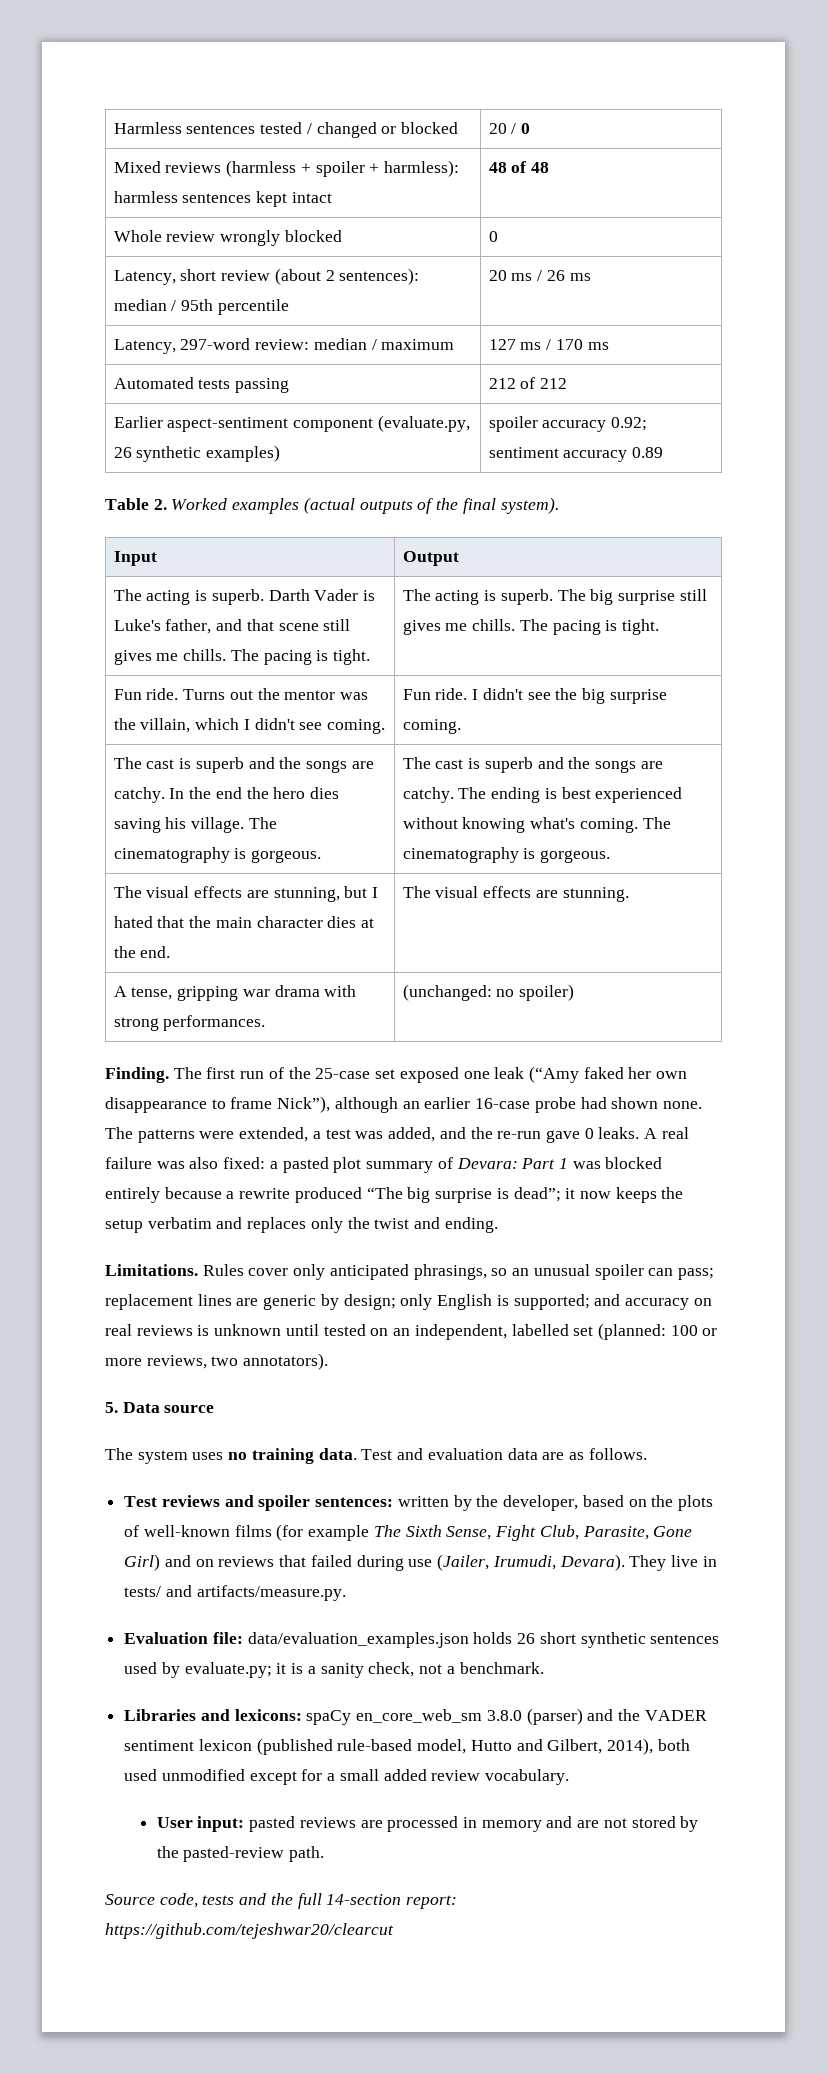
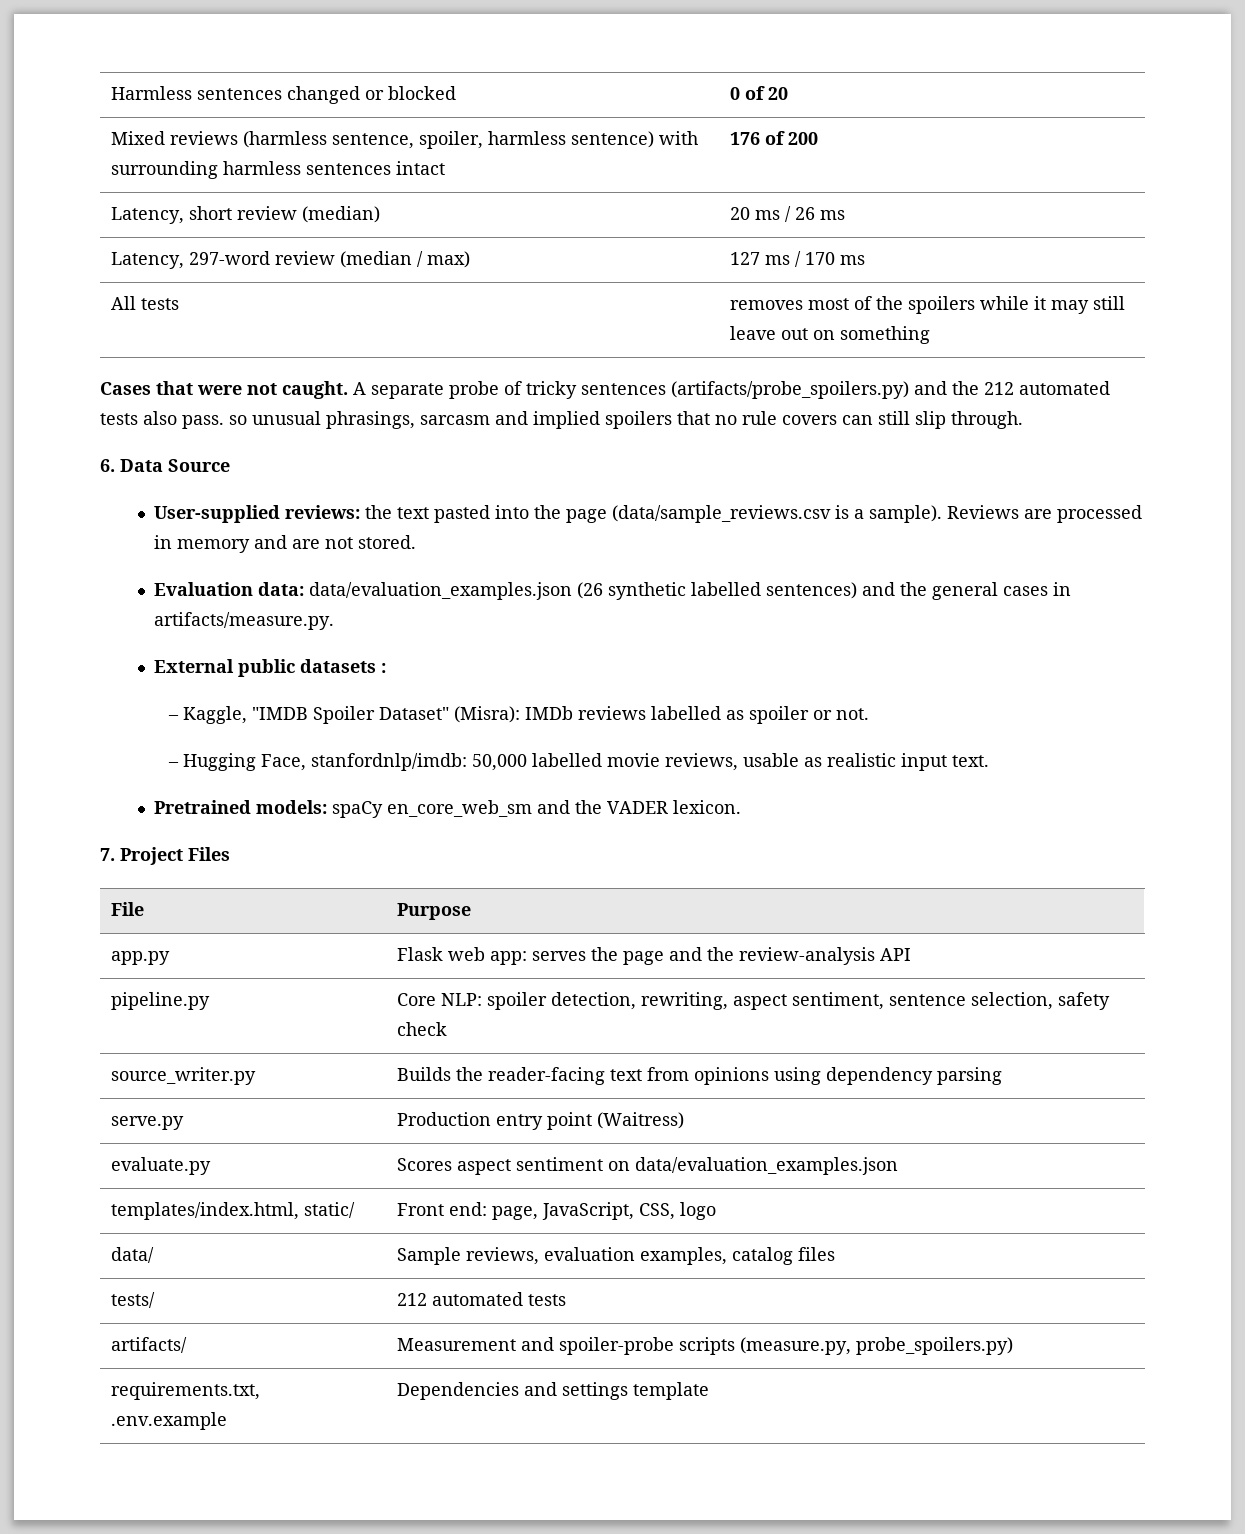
- Harmless sentences tested / changed or blocked | 20 / 0
+ Harmless sentences changed or blocked | 0 of 20
- Mixed reviews (harmless + spoiler + harmless): harmless sentences kept intact | 48 of 48
- Whole review wrongly blocked | 0
- Latency, short review (about 2 sentences): median / 95th percentile | 20 ms / 26 ms
+ Mixed reviews (harmless sentence, spoiler, harmless sentence) with surrounding harmless sentences intact | 176 of 200
+ Latency, short review (median) | 20 ms / 26 ms
- Latency, 297-word review: median / maximum | 127 ms / 170 ms
+ Latency, 297-word review (median / max) | 127 ms / 170 ms
- Automated tests passing | 212 of 212
- Earlier aspect-sentiment component (evaluate.py, 26 synthetic examples) | spoiler accuracy 0.92; sentiment accuracy 0.89
- Table 2. Worked examples (actual outputs of the final system).
- Input | Output
- The acting is superb. Darth Vader is Luke's father, and that scene still gives me chills. The pacing is tight. | The acting is superb. The big surprise still gives me chills. The pacing is tight.
- Fun ride. Turns out the mentor was the villain, which I didn't see coming. | Fun ride. I didn't see the big surprise coming.
- The cast is superb and the songs are catchy. In the end the hero dies saving his village. The cinematography is gorgeous. | The cast is superb and the songs are catchy. The ending is best experienced without knowing what's coming. The cinematography is gorgeous.
- The visual effects are stunning, but I hated that the main character dies at the end. | The visual effects are stunning.
- A tense, gripping war drama with strong performances. | (unchanged: no spoiler)
- Finding. The first run of the 25-case set exposed one leak (“Amy faked her own disappearance to frame Nick”), although an earlier 16-case probe had shown none. The patterns were extended, a test was added, and the re-run gave 0 leaks. A real failure was also fixed: a pasted plot summary of Devara: Part 1 was blocked entirely because a rewrite produced “The big surprise is dead”; it now keeps the setup verbatim and replaces only the twist and ending.
- Limitations. Rules cover only anticipated phrasings, so an unusual spoiler can pass; replacement lines are generic by design; only English is supported; and accuracy on real reviews is unknown until tested on an independent, labelled set (planned: 100 or more reviews, two annotators).
- 5. Data source
- The system uses no training data. Test and evaluation data are as follows.
- Test reviews and spoiler sentences: written by the developer, based on the plots of well-known films (for example The Sixth Sense, Fight Club, Parasite, Gone Girl) and on reviews that failed during use (Jailer, Irumudi, Devara). They live in tests/ and artifacts/measure.py.
- Evaluation file: data/evaluation_examples.json holds 26 short synthetic sentences used by evaluate.py; it is a sanity check, not a benchmark.
- Libraries and lexicons: spaCy en_core_web_sm 3.8.0 (parser) and the VADER sentiment lexicon (published rule-based model, Hutto and Gilbert, 2014), both used unmodified except for a small added review vocabulary.
- User input: pasted reviews are processed in memory and are not stored by the pasted-review path.
- Source code, tests and the full 14-section report: https://github.com/tejeshwar20/clearcut
+ All tests | removes most of the spoilers while it may still leave out on something
+ Cases that were not caught. A separate probe of tricky sentences (artifacts/probe_spoilers.py) and the 212 automated tests also pass. so unusual phrasings, sarcasm and implied spoilers that no rule covers can still slip through.
+ 6. Data Source
+ User-supplied reviews: the text pasted into the page (data/sample_reviews.csv is a sample). Reviews are processed in memory and are not stored.
+ Evaluation data: data/evaluation_examples.json (26 synthetic labelled sentences) and the general cases in artifacts/measure.py.
+ External public datasets :
+ – Kaggle, "IMDB Spoiler Dataset" (Misra): IMDb reviews labelled as spoiler or not.
+ – Hugging Face, stanfordnlp/imdb: 50,000 labelled movie reviews, usable as realistic input text.
+ Pretrained models: spaCy en_core_web_sm and the VADER lexicon.
+ 7. Project Files
+ File | Purpose
+ app.py | Flask web app: serves the page and the review-analysis API
+ pipeline.py | Core NLP: spoiler detection, rewriting, aspect sentiment, sentence selection, safety check
+ source_writer.py | Builds the reader-facing text from opinions using dependency parsing
+ serve.py | Production entry point (Waitress)
+ evaluate.py | Scores aspect sentiment on data/evaluation_examples.json
+ templates/index.html, static/ | Front end: page, JavaScript, CSS, logo
+ data/ | Sample reviews, evaluation examples, catalog files
+ tests/ | 212 automated tests
+ artifacts/ | Measurement and spoiler-probe scripts (measure.py, probe_spoilers.py)
+ requirements.txt, .env.example | Dependencies and settings template

